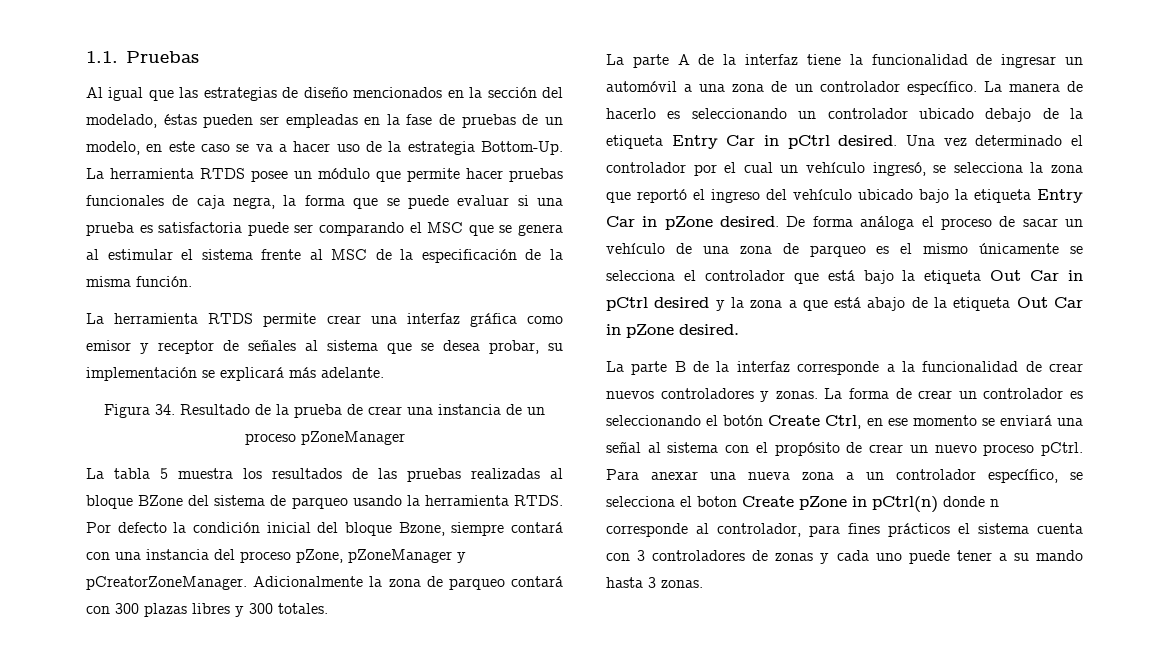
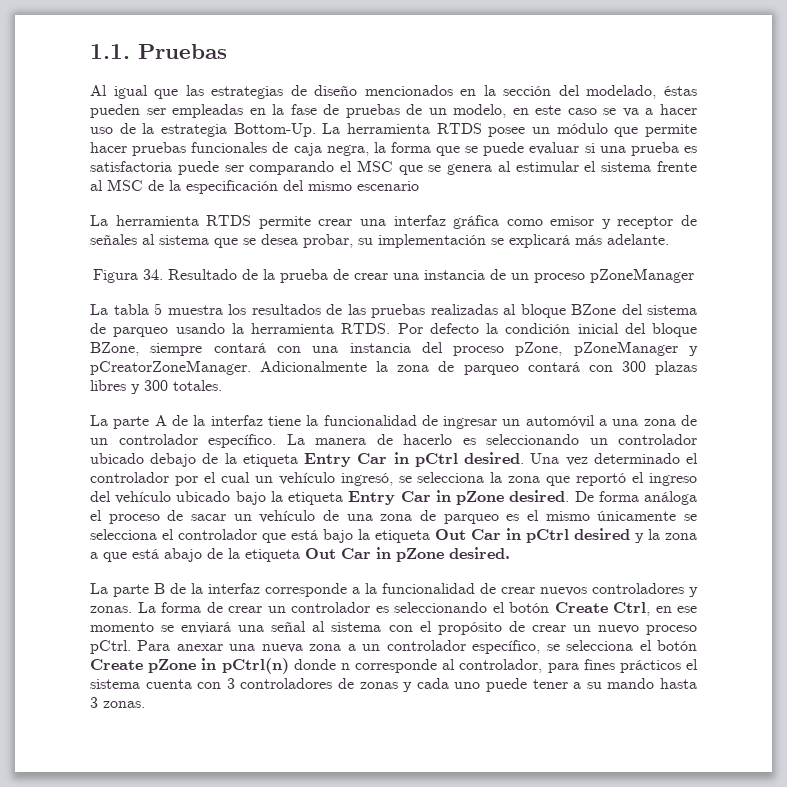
- La herramienta RTDS posee un módulo que permite hacer pruebas funcionales de caja negra, la forma que se puede evaluar si una prueba es satisfactoria puede ser comparando el MSC que se genera al estimular el sistema frente al MSC de la especificación de la misma función.
+ La herramienta RTDS posee un módulo que permite hacer pruebas funcionales de caja negra, la forma que se puede evaluar si una prueba es satisfactoria puede ser comparando el MSC que se genera al estimular el sistema frente al MSC de la especificación del mismo escenario
- Por defecto la condición inicial del bloque Bzone, siempre contará con una instancia del proceso pZone, pZoneManager y pCreatorZoneManager.
+ Por defecto la condición inicial del bloque BZone, siempre contará con una instancia del proceso pZone, pZoneManager y pCreatorZoneManager.
- Para anexar una nueva zona a un controlador específico, se selecciona el boton Create pZone in pCtrl(n) donde n corresponde al controlador, para fines prácticos el sistema cuenta con 3 controladores de zonas y cada uno puede tener a su mando hasta 3 zonas.
+ Para anexar una nueva zona a un controlador específico, se selecciona el botón Create pZone in pCtrl(n) donde n corresponde al controlador, para fines prácticos el sistema cuenta con 3 controladores de zonas y cada uno puede tener a su mando hasta 3 zonas.

